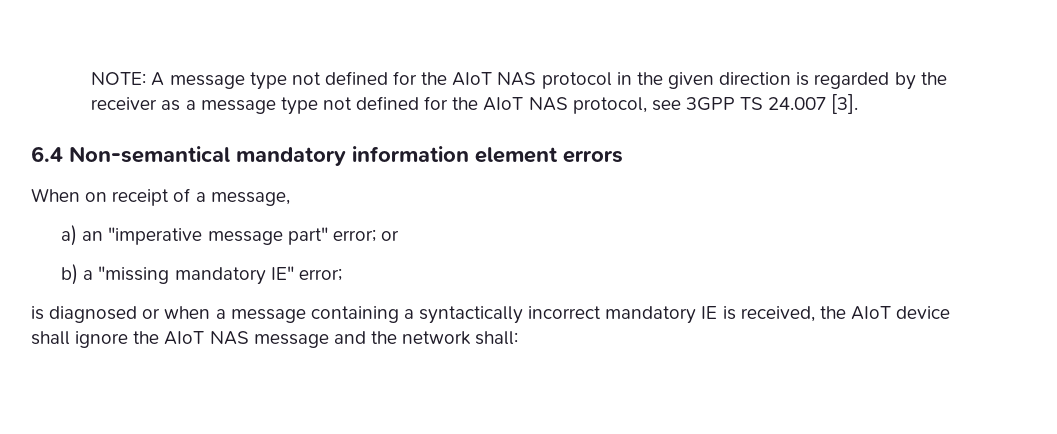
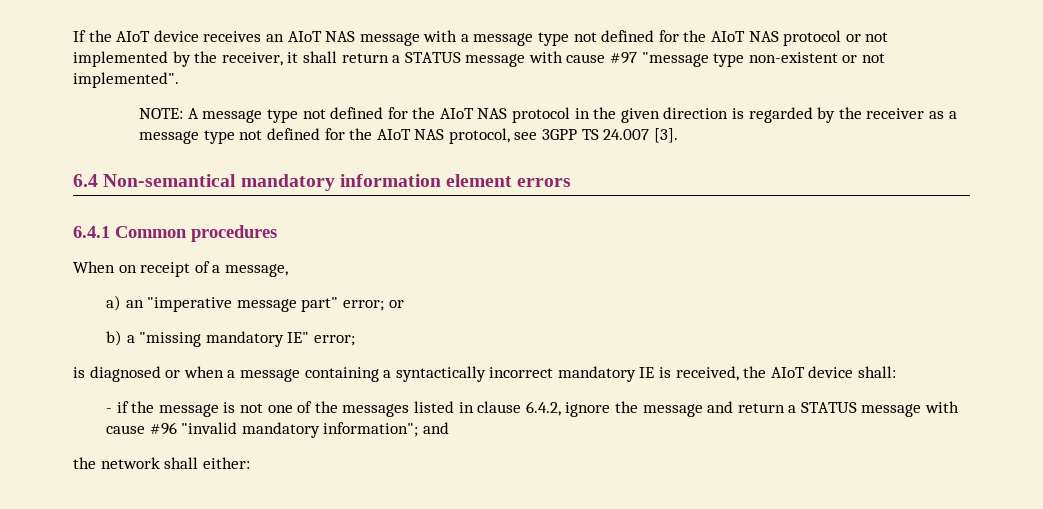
+ If the AIoT device receives an AIoT NAS message with a message type not defined for the AIoT NAS protocol or not implemented by the receiver, it shall return a STATUS message with cause #97 "message type non-existent or not implemented".
+ 6.4.1 Common procedures
- is diagnosed or when a message containing a syntactically incorrect mandatory IE is received, the AIoT device shall ignore the AIoT NAS message and the network shall:
+ is diagnosed or when a message containing a syntactically incorrect mandatory IE is received, the AIoT device shall:
+ - if the message is not one of the messages listed in clause 6.4.2, ignore the message and return a STATUS message with cause #96 "invalid mandatory information"; and
+ the network shall either:

